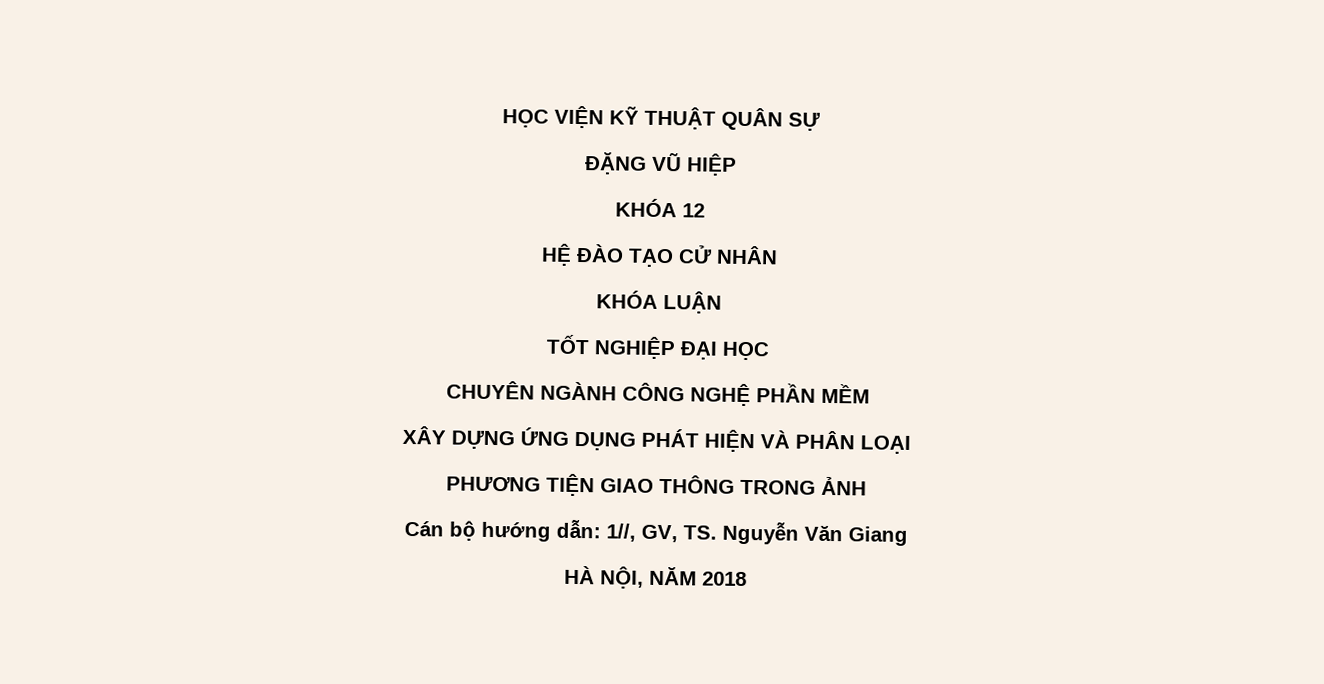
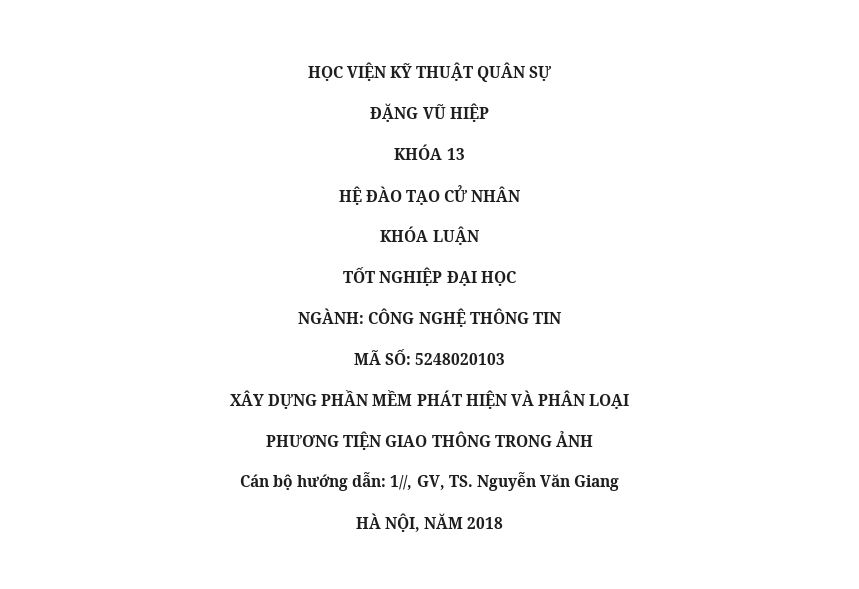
- KHÓA 12
+ KHÓA 13
- CHUYÊN NGÀNH CÔNG NGHỆ PHẦN MỀM
+ NGÀNH: CÔNG NGHỆ THÔNG TIN
+ MÃ SỐ: 5248020103
- XÂY DỰNG ỨNG DỤNG PHÁT HIỆN VÀ PHÂN LOẠI
+ XÂY DỰNG PHẦN MỀM PHÁT HIỆN VÀ PHÂN LOẠI

